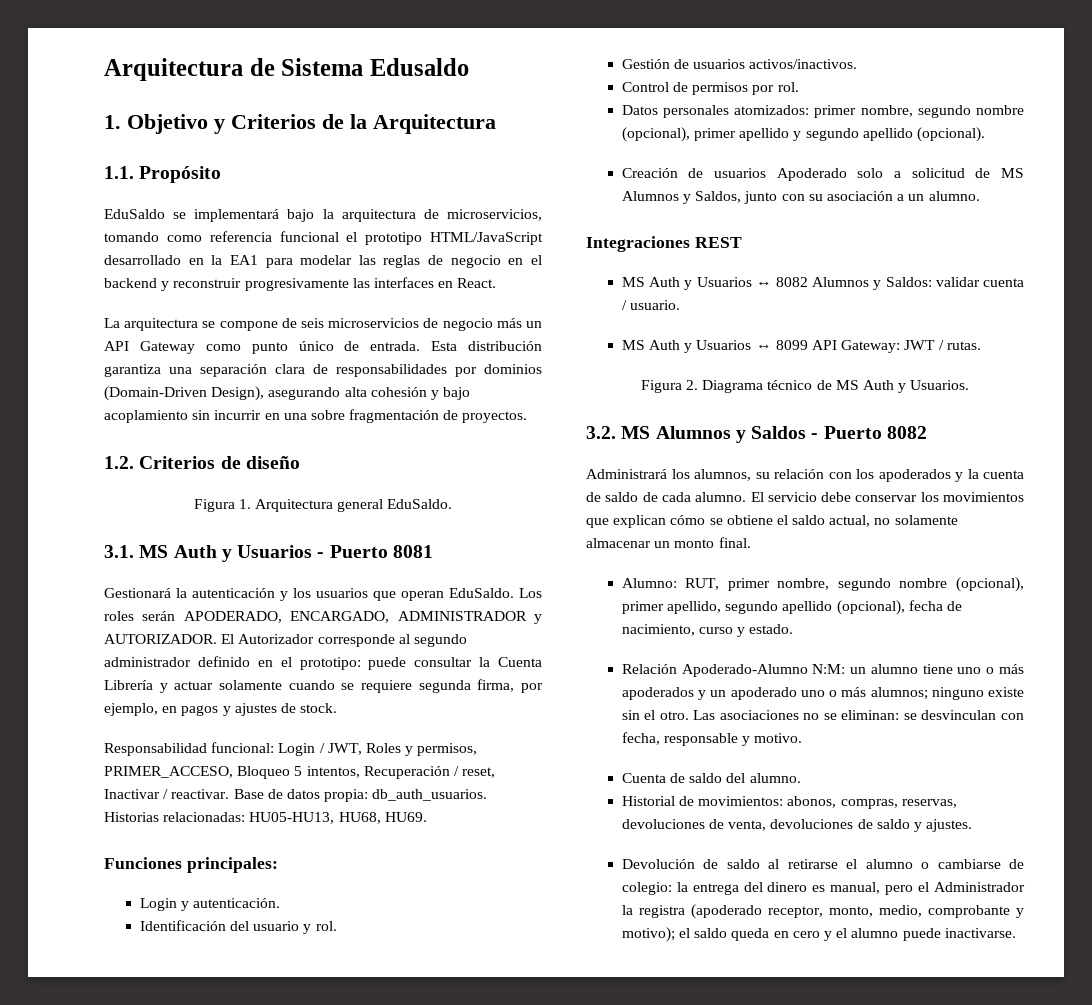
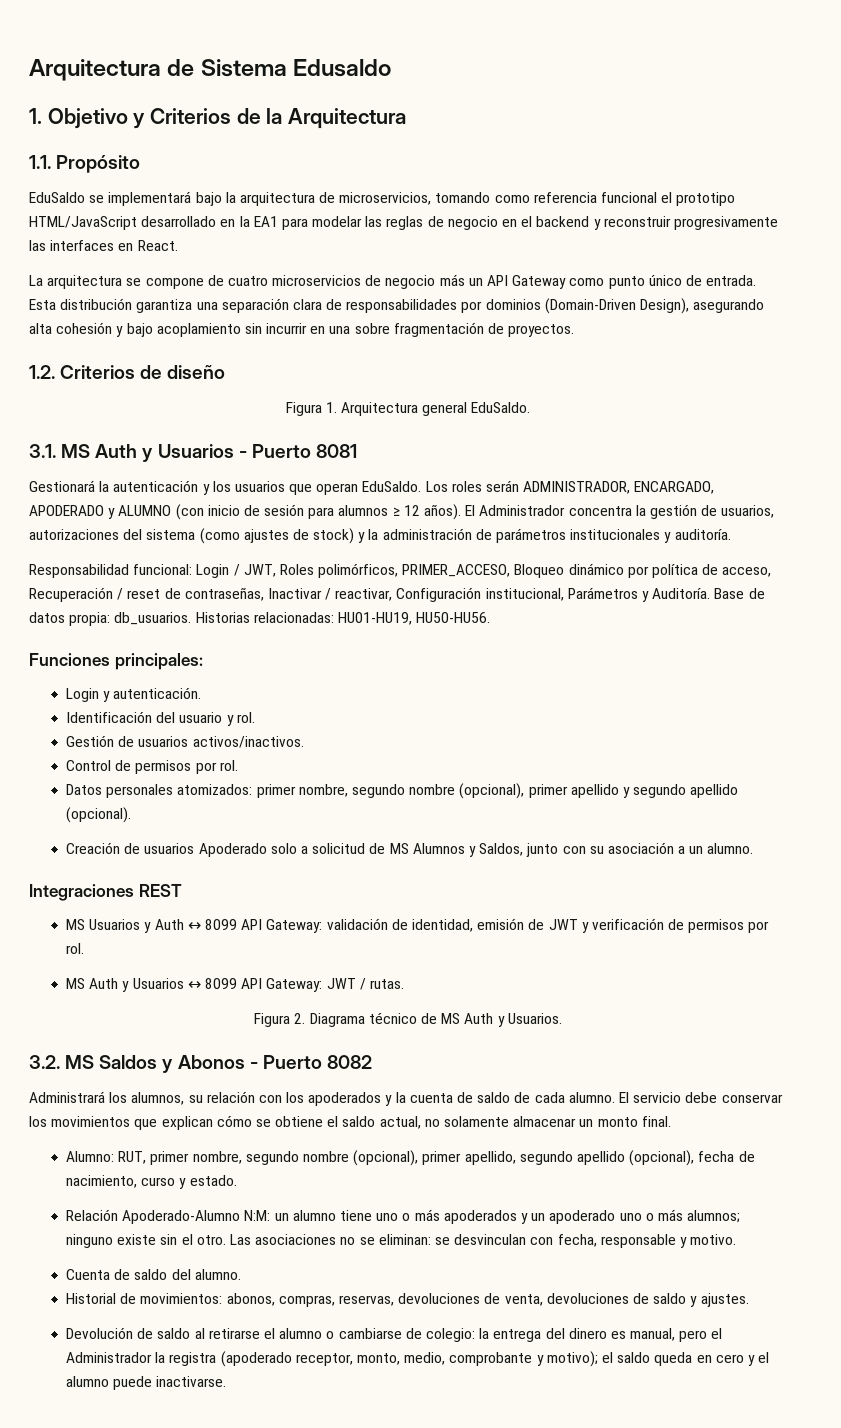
- La arquitectura se compone de seis microservicios de negocio más un API Gateway como punto único de entrada.
+ La arquitectura se compone de cuatro microservicios de negocio más un API Gateway como punto único de entrada.
- Los roles serán APODERADO, ENCARGADO, ADMINISTRADOR y AUTORIZADOR. El Autorizador corresponde al segundo administrador definido en el prototipo: puede consultar la Cuenta Librería y actuar solamente cuando se requiere segunda firma, por ejemplo, en pagos y ajustes de stock.
+ Los roles serán ADMINISTRADOR, ENCARGADO, APODERADO y ALUMNO (con inicio de sesión para alumnos ≥ 12 años). El Administrador concentra la gestión de usuarios, autorizaciones del sistema (como ajustes de stock) y la administración de parámetros institucionales y auditoría.
- Responsabilidad funcional: Login / JWT, Roles y permisos, PRIMER_ACCESO, Bloqueo 5 intentos, Recuperación / reset, Inactivar / reactivar.
+ Responsabilidad funcional: Login / JWT, Roles polimórficos, PRIMER_ACCESO, Bloqueo dinámico por política de acceso, Recuperación / reset de contraseñas, Inactivar / reactivar, Configuración institucional, Parámetros y Auditoría.
- Base de datos propia: db_auth_usuarios.
+ Base de datos propia: db_usuarios.
- Historias relacionadas: HU05-HU13, HU68, HU69.
+ Historias relacionadas: HU01-HU19, HU50-HU56.
- MS Auth y Usuarios ↔ 8082 Alumnos y Saldos: validar cuenta / usuario.
+ MS Usuarios y Auth ↔ 8099 API Gateway: validación de identidad, emisión de JWT y verificación de permisos por rol.
- 3.2. MS Alumnos y Saldos - Puerto 8082
+ 3.2. MS Saldos y Abonos - Puerto 8082

